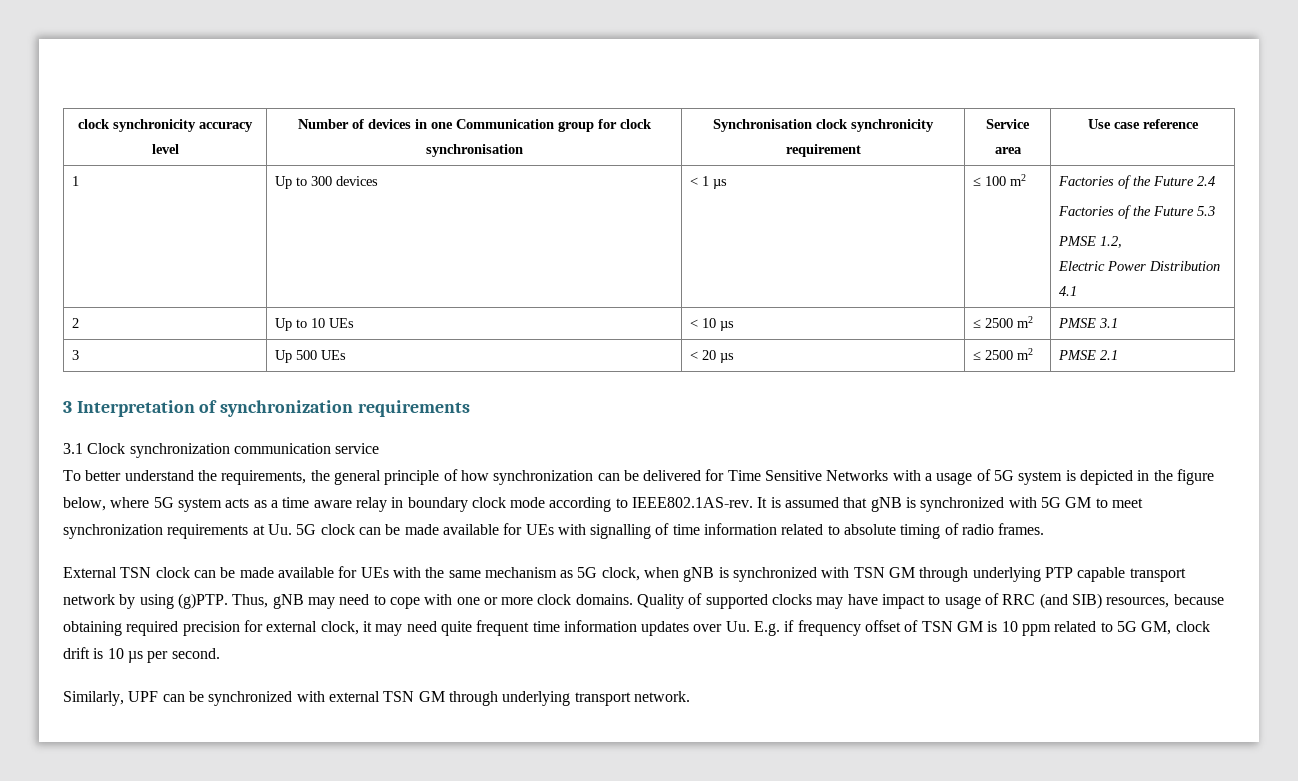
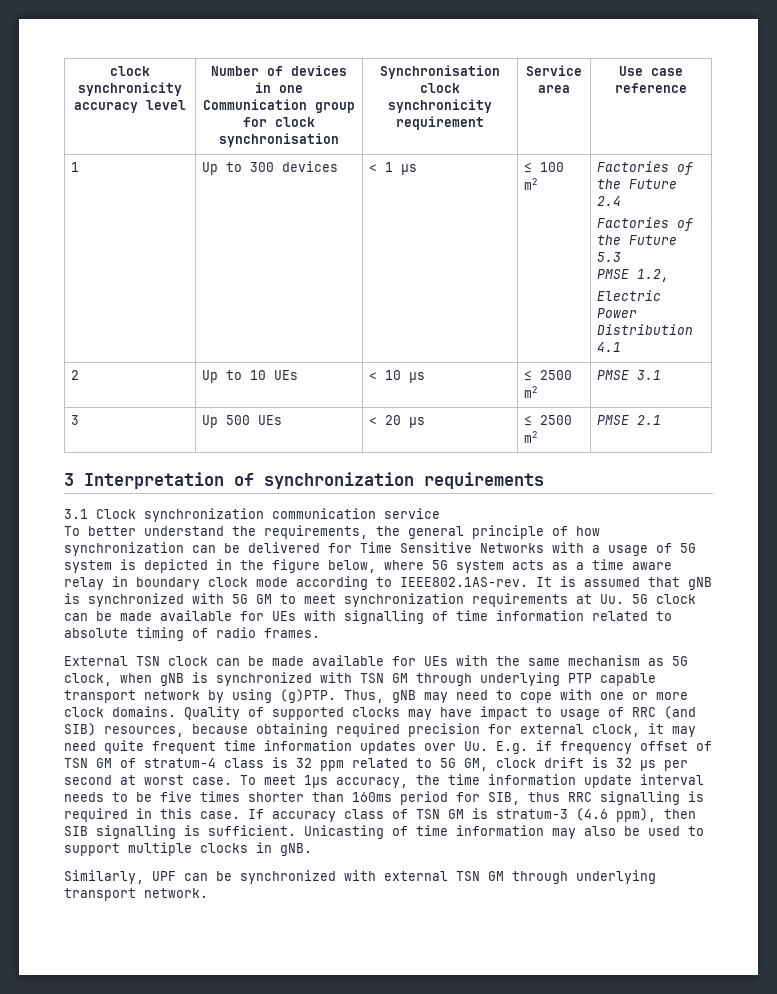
- Quality of supported clocks may have impact to usage of RRC (and SIB) resources, because obtaining required precision for external clock, it may need quite frequent time information updates over Uu. E.g. if frequency offset of TSN GM is 10 ppm related to 5G GM, clock drift is 10 µs per second.
+ Quality of supported clocks may have impact to usage of RRC (and SIB) resources, because obtaining required precision for external clock, it may need quite frequent time information updates over Uu. E.g. if frequency offset of TSN GM of stratum-4 class is 32 ppm related to 5G GM, clock drift is 32 µs per second at worst case. To meet 1µs accuracy, the time information update interval needs to be five times shorter than 160ms period for SIB, thus RRC signalling is required in this case. If accuracy class of TSN GM is stratum-3 (4.6 ppm), then SIB signalling is sufficient. Unicasting of time information may also be used to support multiple clocks in gNB.

